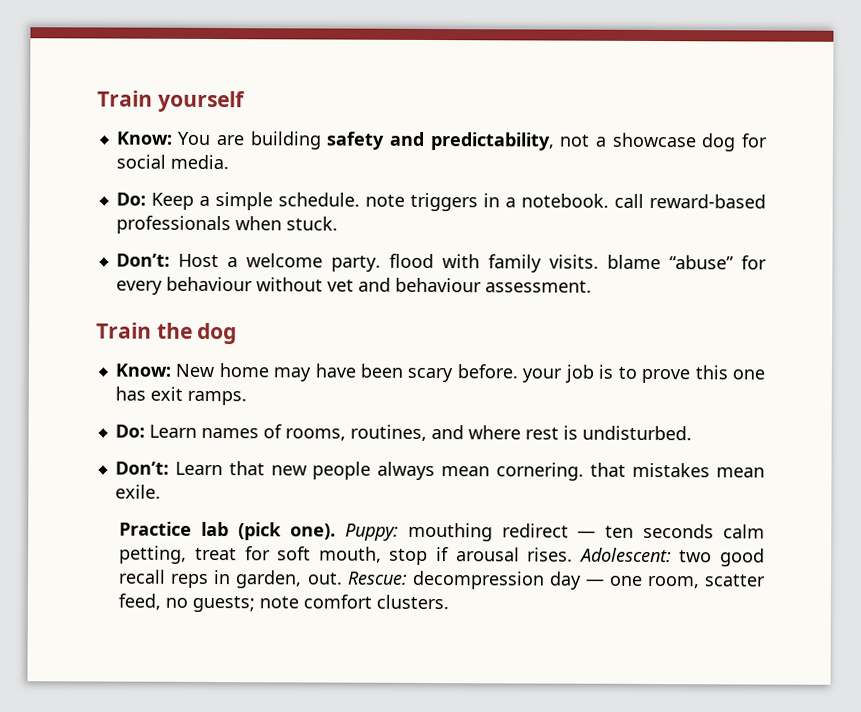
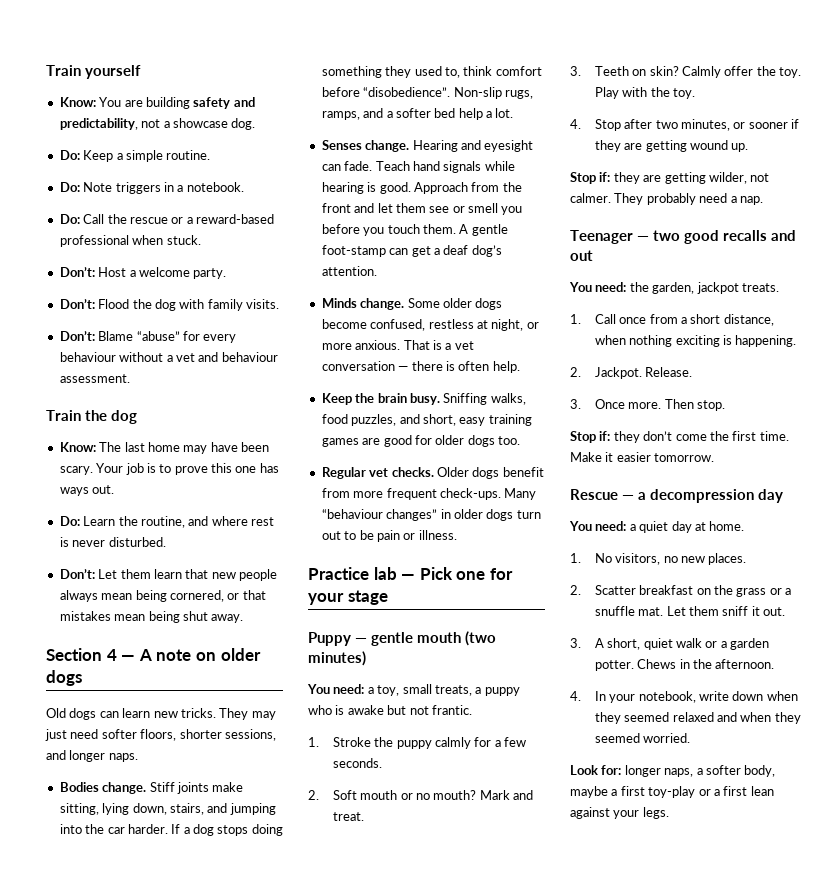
- Know: You are building safety and predictability, not a showcase dog for social media.
+ Know: You are building safety and predictability, not a showcase dog.
- Do: Keep a simple schedule. note triggers in a notebook. call reward-based professionals when stuck.
+ Do: Keep a simple routine.
+ Do: Note triggers in a notebook.
+ Do: Call the rescue or a reward-based professional when stuck.
- Don’t: Host a welcome party. flood with family visits. blame “abuse” for every behaviour without vet and behaviour assessment.
+ Don’t: Host a welcome party.
+ Don’t: Flood the dog with family visits.
+ Don’t: Blame “abuse” for every behaviour without a vet and behaviour assessment.
- Know: New home may have been scary before. your job is to prove this one has exit ramps.
+ Know: The last home may have been scary. Your job is to prove this one has ways out.
- Do: Learn names of rooms, routines, and where rest is undisturbed.
- Don’t: Learn that new people always mean cornering. that mistakes mean exile.
- Practice lab (pick one). Puppy: mouthing redirect — ten seconds calm petting, treat for soft mouth, stop if arousal rises. Adolescent: two good recall reps in garden, out. Rescue: decompression day — one room, scatter feed, no guests; note comfort clusters.
+ Do: Learn the routine, and where rest is never disturbed.
+ Don’t: Let them learn that new people always mean being cornered, or that mistakes mean being shut away.
+ Section 4 — A note on older dogs
+ Old dogs can learn new tricks. They may just need softer floors, shorter sessions, and longer naps.
+ Bodies change. Stiff joints make sitting, lying down, stairs, and jumping into the car harder. If a dog stops doing something they used to, think comfort before “disobedience”. Non-slip rugs, ramps, and a softer bed help a lot.
+ Senses change. Hearing and eyesight can fade. Teach hand signals while hearing is good. Approach from the front and let them see or smell you before you touch them. A gentle foot-stamp can get a deaf dog’s attention.
+ Minds change. Some older dogs become confused, restless at night, or more anxious. That is a vet conversation — there is often help.
+ Keep the brain busy. Sniffing walks, food puzzles, and short, easy training games are good for older dogs too.
+ Regular vet checks. Older dogs benefit from more frequent check-ups. Many “behaviour changes” in older dogs turn out to be pain or illness.
+ Practice lab — Pick one for your stage
+ Puppy — gentle mouth (two minutes)
+ You need: a toy, small treats, a puppy who is awake but not frantic.
+ 1. Stroke the puppy calmly for a few seconds.
+ 2. Soft mouth or no mouth? Mark and treat.
+ 3. Teeth on skin? Calmly offer the toy. Play with the toy.
+ 4. Stop after two minutes, or sooner if they are getting wound up.
+ Stop if: they are getting wilder, not calmer. They probably need a nap.
+ Teenager — two good recalls and out
+ You need: the garden, jackpot treats.
+ 1. Call once from a short distance, when nothing exciting is happening.
+ 2. Jackpot. Release.
+ 3. Once more. Then stop.
+ Stop if: they don’t come the first time. Make it easier tomorrow.
+ Rescue — a decompression day
+ You need: a quiet day at home.
+ 1. No visitors, no new places.
+ 2. Scatter breakfast on the grass or a snuffle mat. Let them sniff it out.
+ 3. A short, quiet walk or a garden potter. Chews in the afternoon.
+ 4. In your notebook, write down when they seemed relaxed and when they seemed worried.
+ Look for: longer naps, a softer body, maybe a first toy-play or a first lean against your legs.

